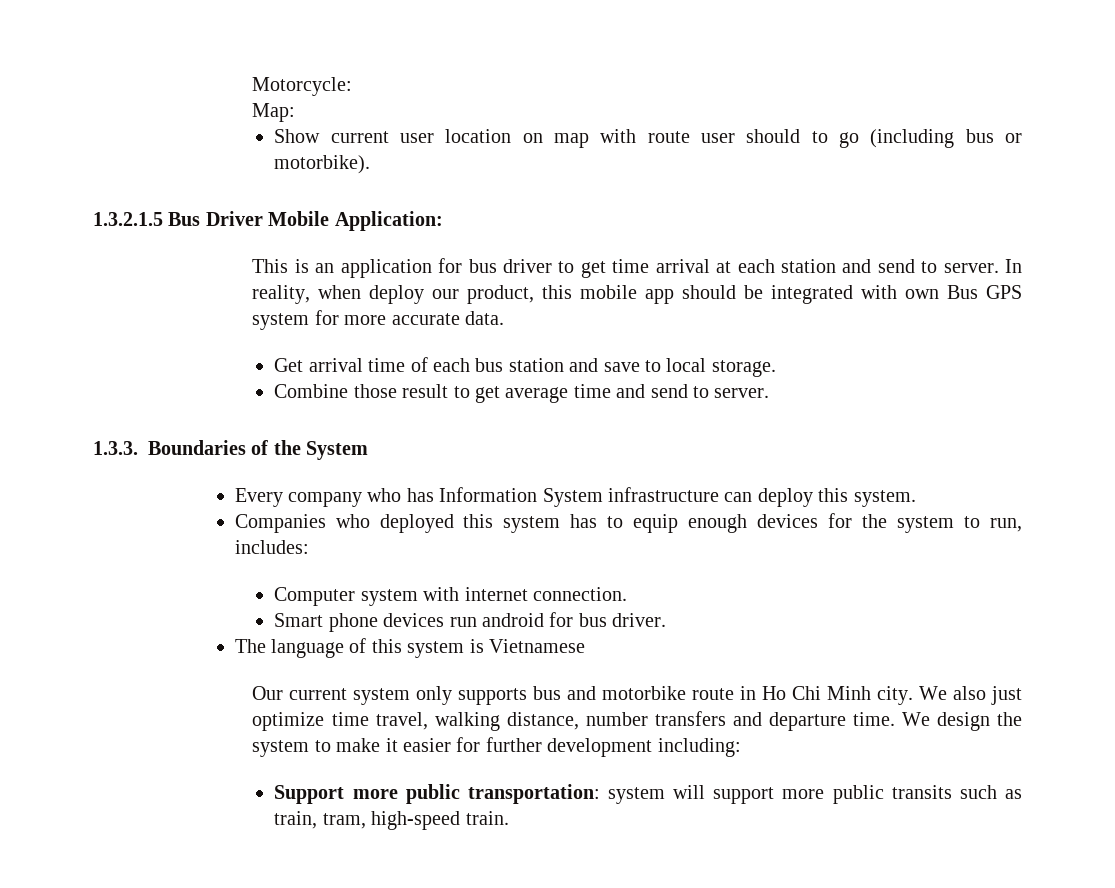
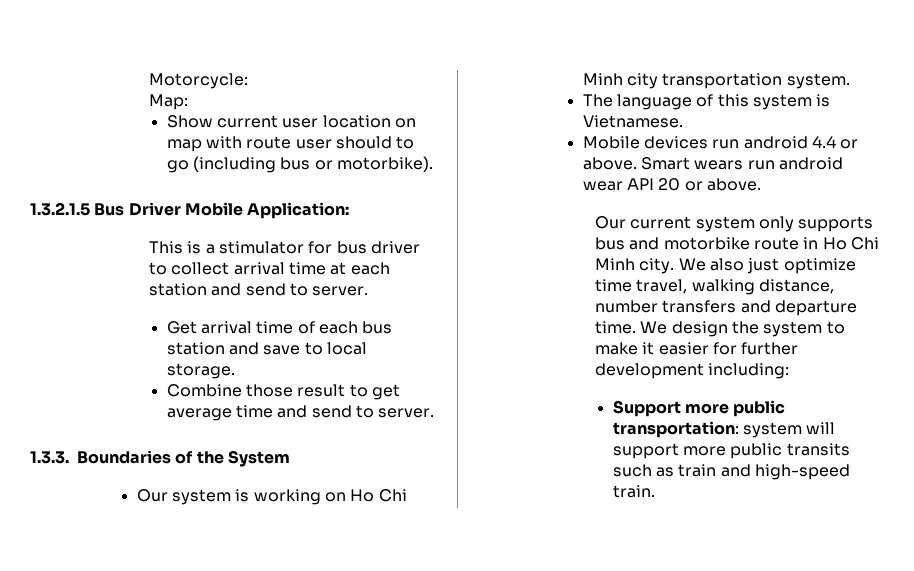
- This is an application for bus driver to get time arrival at each station and send to server. In reality, when deploy our product, this mobile app should be integrated with own Bus GPS system for more accurate data.
+ This is a stimulator for bus driver to collect arrival time at each station and send to server.
- Every company who has Information System infrastructure can deploy this system.
- Companies who deployed this system has to equip enough devices for the system to run, includes:
- Computer system with internet connection.
- Smart phone devices run android for bus driver.
+ Our system is working on Ho Chi Minh city transportation system.
- The language of this system is Vietnamese
+ The language of this system is Vietnamese.
+ Mobile devices run android 4.4 or above. Smart wears run android wear API 20 or above.
- Support more public transportation: system will support more public transits such as train, tram, high-speed train.
+ Support more public transportation: system will support more public transits such as train and high-speed train.

